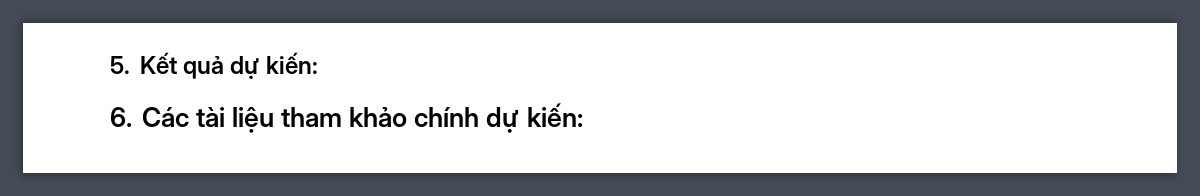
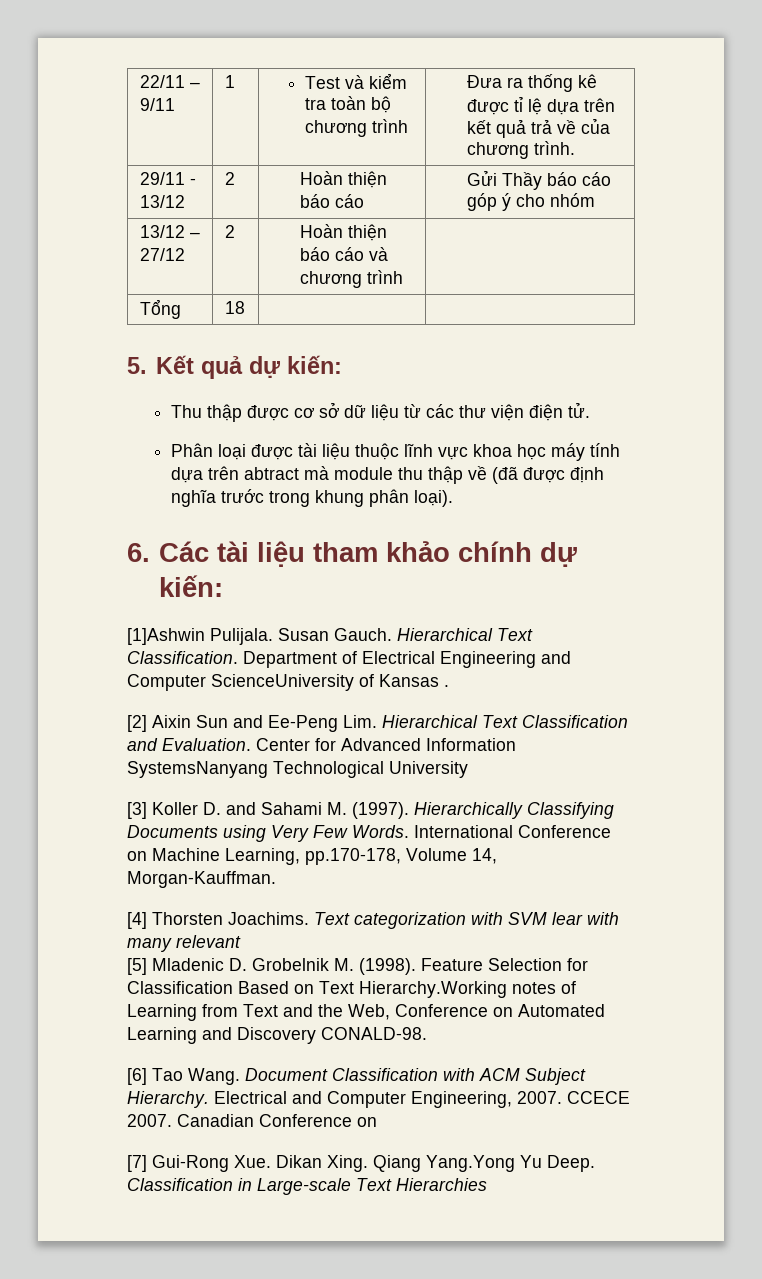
+ 22/11 – 9/11 | 1 | Test và kiểm tra toàn bộ chương trình | Đưa ra thống kê được tỉ lệ dựa trên kết quả trả về của chương trình.
+ 29/11 - 13/12 | 2 | Hoàn thiện báo cáo | Gửi Thầy báo cáo góp ý cho nhóm
+ 13/12 – 27/12 | 2 | Hoàn thiện báo cáo và chương trình |
+ Tổng | 18 | |
+ Thu thập được cơ sở dữ liệu từ các thư viện điện tử.
+ Phân loại được tài liệu thuộc lĩnh vực khoa học máy tính dựa trên abtract mà module thu thập về (đã được định nghĩa trước trong khung phân loại).
+ [1]Ashwin Pulijala. Susan Gauch. Hierarchical Text Classification. Department of Electrical Engineering and Computer ScienceUniversity of Kansas .
+ [2] Aixin Sun and Ee-Peng Lim. Hierarchical Text Classification and Evaluation. Center for Advanced Information SystemsNanyang Technological University
+ [3] Koller D. and Sahami M. (1997). Hierarchically Classifying Documents using Very Few Words. International Conference on Machine Learning, pp.170-178, Volume 14, Morgan-Kauffman.
+ [4] Thorsten Joachims. Text categorization with SVM lear with many relevant
+ [5] Mladenic D. Grobelnik M. (1998). Feature Selection for Classification Based on Text Hierarchy.Working notes of Learning from Text and the Web, Conference on Automated Learning and Discovery CONALD-98.
+ [6] Tao Wang. Document Classification with ACM Subject Hierarchy. Electrical and Computer Engineering, 2007. CCECE 2007. Canadian Conference on
+ [7] Gui-Rong Xue. Dikan Xing. Qiang Yang.Yong Yu Deep. Classification in Large-scale Text Hierarchies

